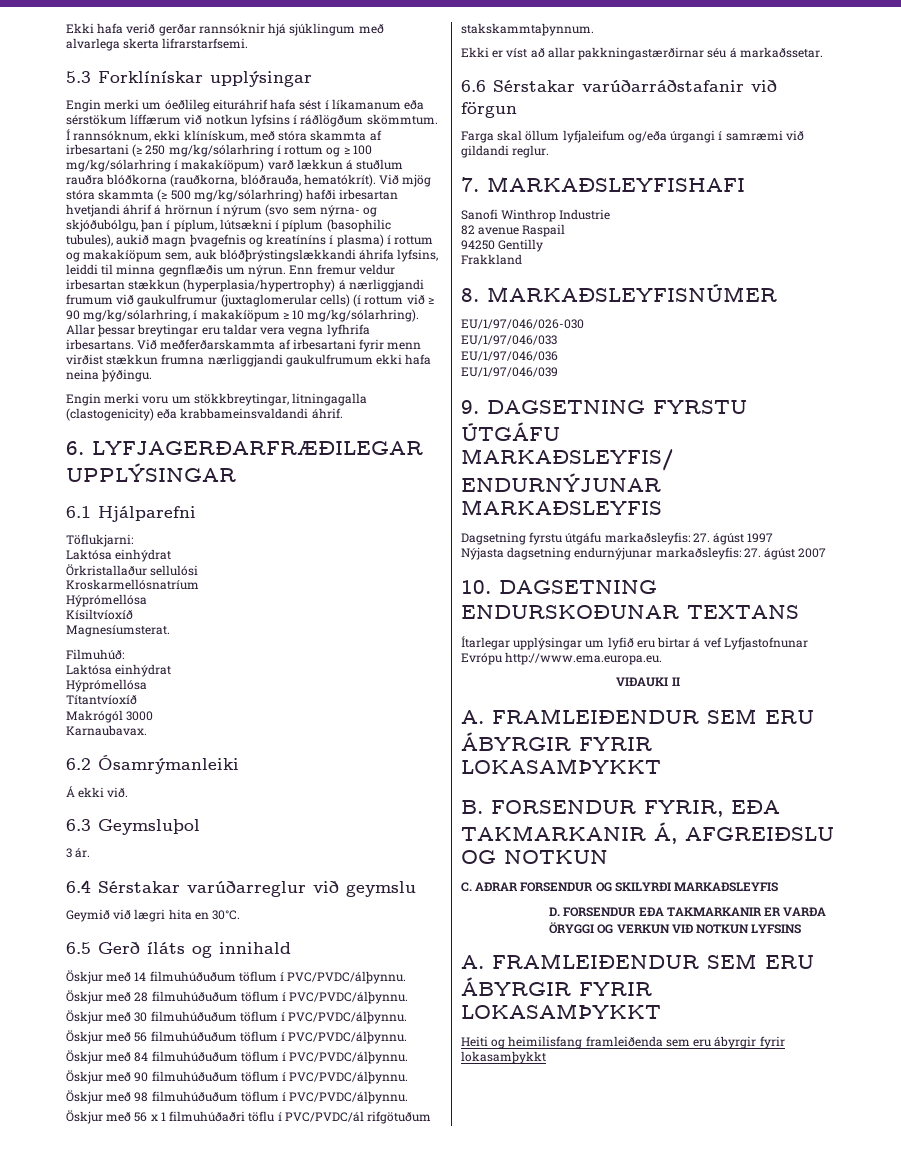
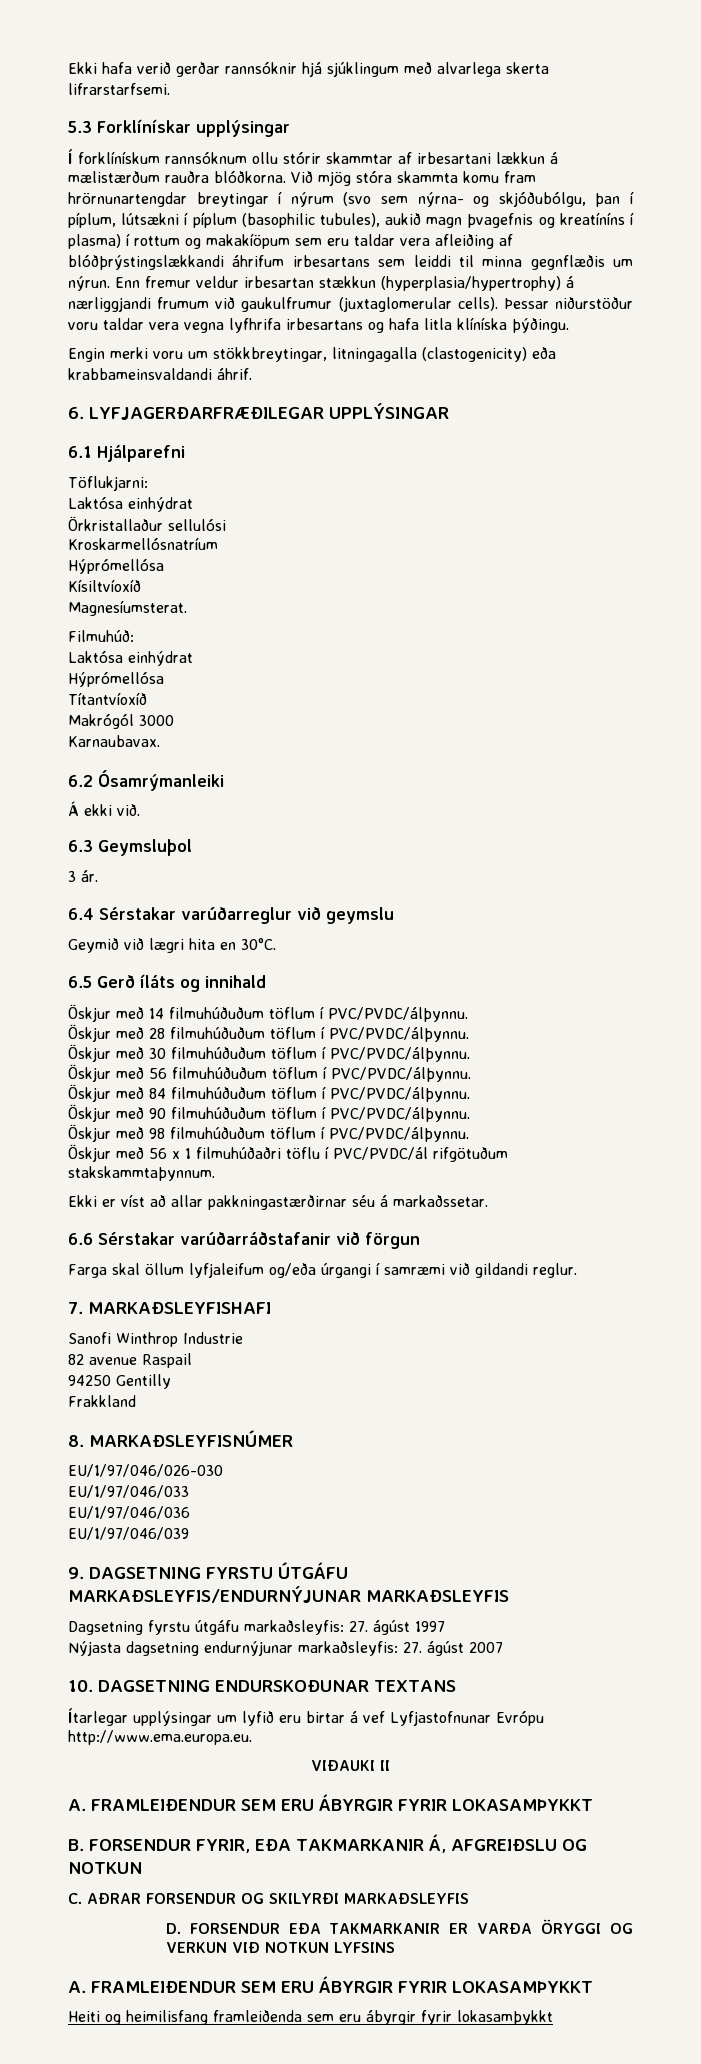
- Engin merki um óeðlileg eituráhrif hafa sést í líkamanum eða sérstökum líffærum við notkun lyfsins í ráðlögðum skömmtum. Í rannsóknum, ekki klínískum, með stóra skammta af irbesartani (≥ 250 mg/kg/sólarhring í rottum og ≥ 100 mg/kg/sólarhring í makakíöpum) varð lækkun á stuðlum rauðra blóðkorna (rauðkorna, blóðrauða, hematókrít). Við mjög stóra skammta (≥ 500 mg/kg/sólarhring) hafði irbesartan hvetjandi áhrif á hrörnun í nýrum (svo sem nýrna- og skjóðubólgu, þan í píplum, lútsækni í píplum (basophilic tubules), aukið magn þvagefnis og kreatíníns í plasma) í rottum og makakíöpum sem, auk blóðþrýstingslækkandi áhrifa lyfsins, leiddi til minna gegnflæðis um nýrun.
+ Í forklínískum rannsóknum ollu stórir skammtar af irbesartani lækkun á mælistærðum rauðra blóðkorna. Við mjög stóra skammta komu fram hrörnunartengdar breytingar í nýrum (svo sem nýrna- og skjóðubólgu, þan í píplum, lútsækni í píplum (basophilic tubules), aukið magn þvagefnis og kreatíníns í plasma) í rottum og makakíöpum sem eru taldar vera afleiðing af blóðþrýstingslækkandi áhrifum irbesartans sem leiddi til minna gegnflæðis um nýrun.
- Enn fremur veldur irbesartan stækkun (hyperplasia/hypertrophy) á nærliggjandi frumum við gaukulfrumur (juxtaglomerular cells) (í rottum við ≥ 90 mg/kg/sólarhring, í makakíöpum ≥ 10 mg/kg/sólarhring). Allar þessar breytingar eru taldar vera vegna lyfhrifa irbesartans. Við meðferðarskammta af irbesartani fyrir menn virðist stækkun frumna nærliggjandi gaukulfrumum ekki hafa neina þýðingu.
+ Enn fremur veldur irbesartan stækkun (hyperplasia/hypertrophy) á nærliggjandi frumum við gaukulfrumur (juxtaglomerular cells). Þessar niðurstöður voru taldar vera vegna lyfhrifa irbesartans og hafa litla klíníska þýðingu.

